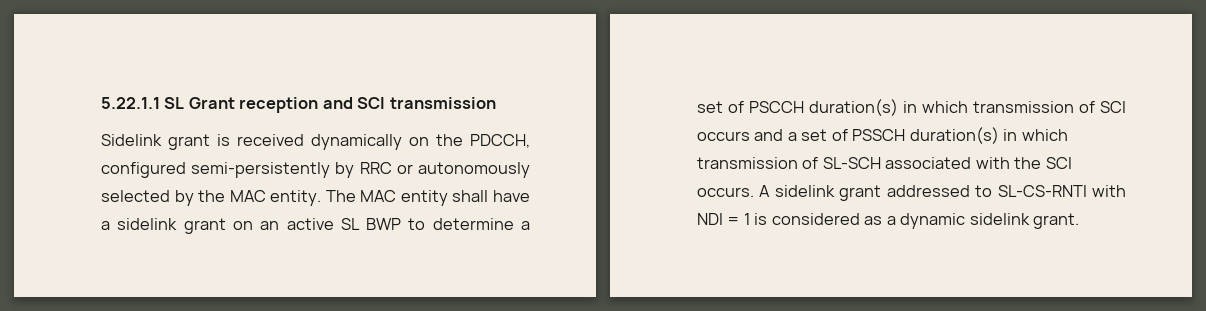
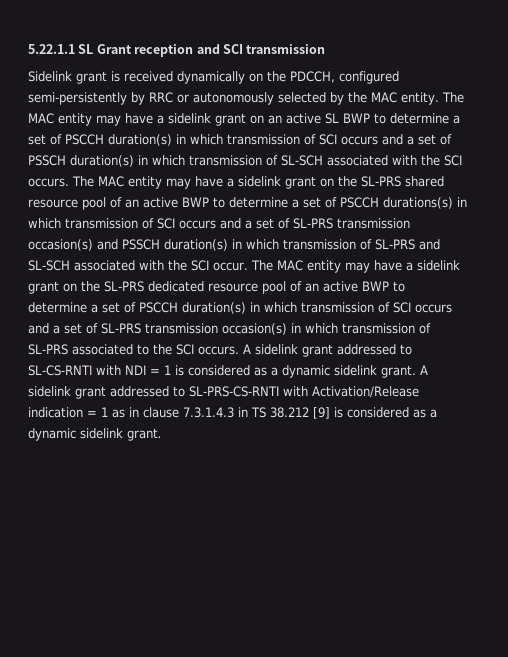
- The MAC entity shall have a sidelink grant on an active SL BWP to determine a set of PSCCH duration(s) in which transmission of SCI occurs and a set of PSSCH duration(s) in which transmission of SL-SCH associated with the SCI occurs.
+ The MAC entity may have a sidelink grant on an active SL BWP to determine a set of PSCCH duration(s) in which transmission of SCI occurs and a set of PSSCH duration(s) in which transmission of SL-SCH associated with the SCI occurs.
+ The MAC entity may have a sidelink grant on the SL-PRS shared resource pool of an active BWP to determine a set of PSCCH durations(s) in which transmission of SCI occurs and a set of SL-PRS transmission occasion(s) and PSSCH duration(s) in which transmission of SL-PRS and SL-SCH associated with the SCI occur. The MAC entity may have a sidelink grant on the SL-PRS dedicated resource pool of an active BWP to determine a set of PSCCH duration(s) in which transmission of SCI occurs and a set of SL-PRS transmission occasion(s) in which transmission of SL-PRS associated to the SCI occurs.
+ A sidelink grant addressed to SL-PRS-CS-RNTI with Activation/Release indication = 1 as in clause 7.3.1.4.3 in TS 38.212 [9] is considered as a dynamic sidelink grant.

